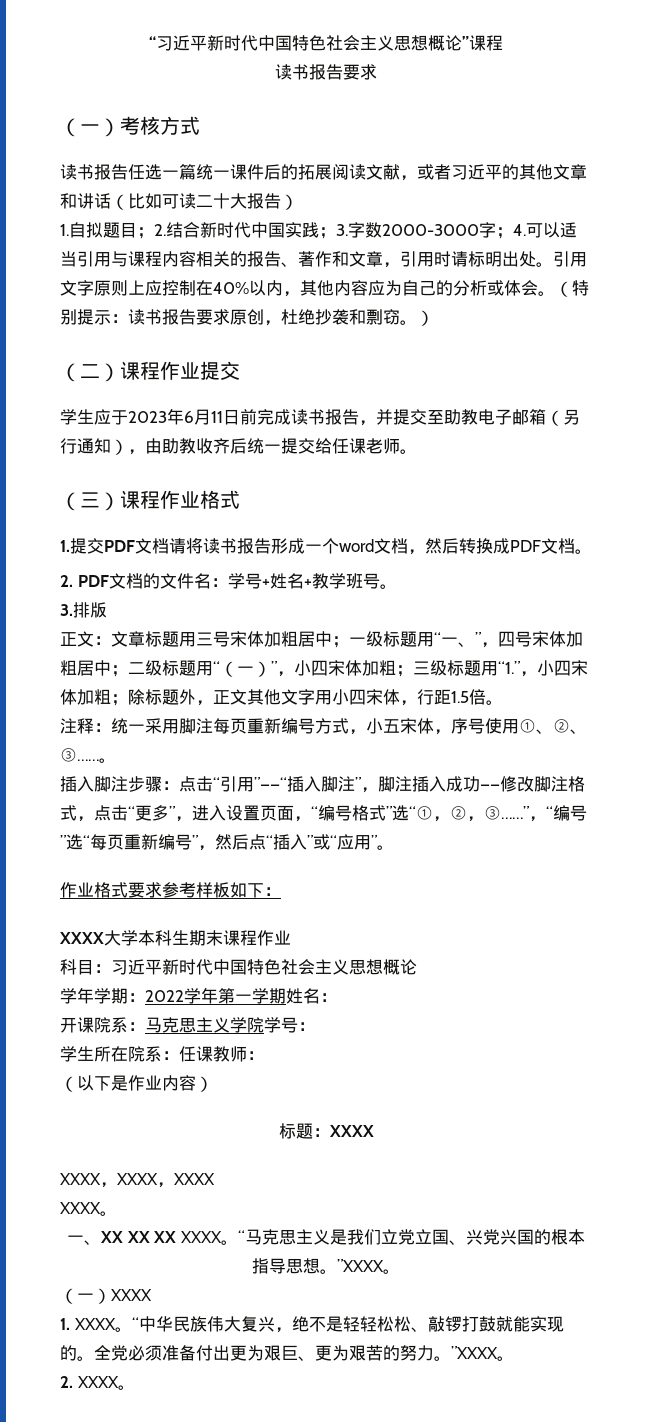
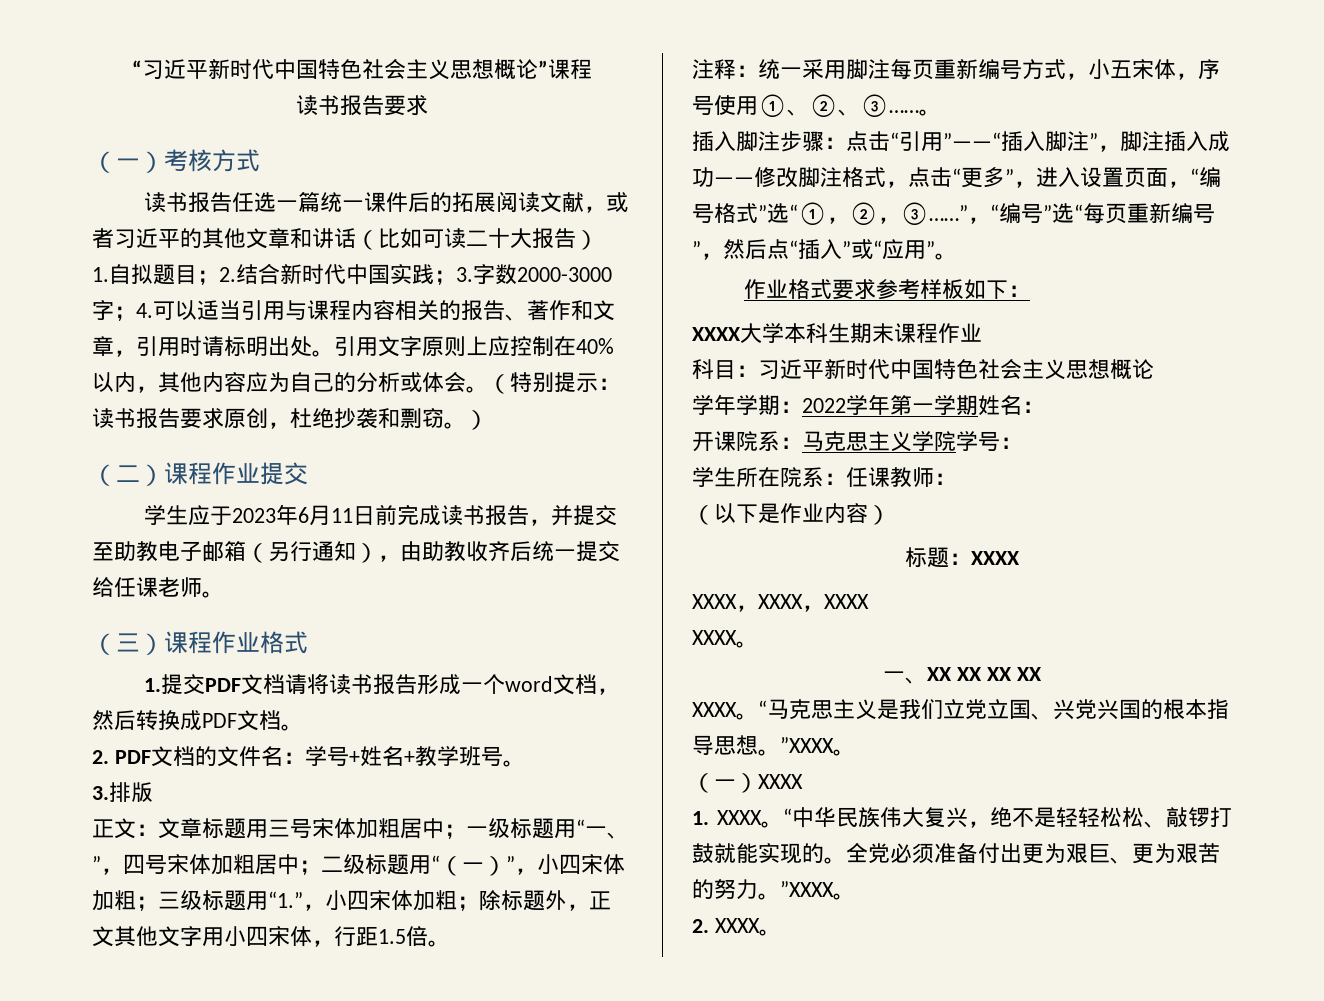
- 一、XX XX XX XXXX。
+ 一、XX XX XX XX
+ XXXX。

